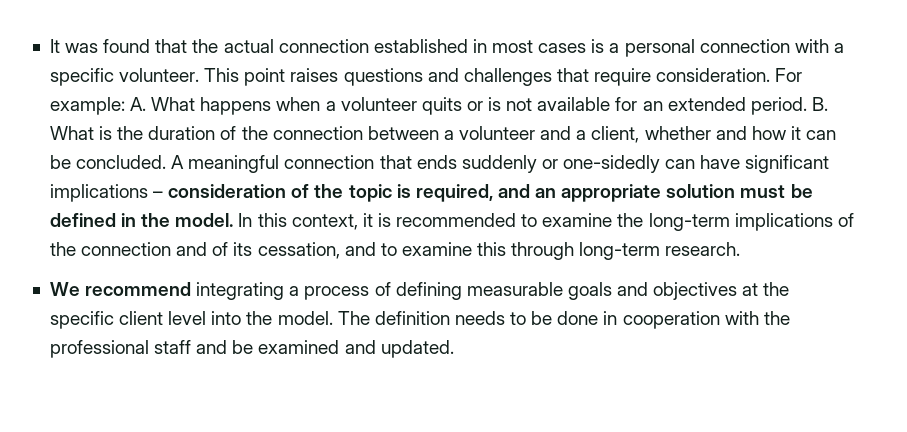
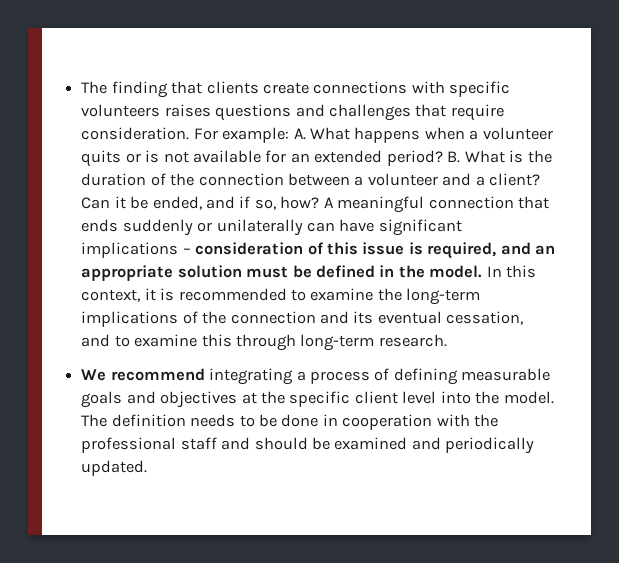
- It was found that the actual connection established in most cases is a personal connection with a specific volunteer. This point raises questions and challenges that require consideration.
+ The finding that clients create connections with specific volunteers raises questions and challenges that require consideration.
- For example: A. What happens when a volunteer quits or is not available for an extended period.
+ For example: A. What happens when a volunteer quits or is not available for an extended period?
- B. What is the duration of the connection between a volunteer and a client, whether and how it can be concluded.
+ B. What is the duration of the connection between a volunteer and a client? Can it be ended, and if so, how?
- A meaningful connection that ends suddenly or one-sidedly can have significant implications – consideration of the topic is required, and an appropriate solution must be defined in the model.
+ A meaningful connection that ends suddenly or unilaterally can have significant implications – consideration of this issue is required, and an appropriate solution must be defined in the model.
- In this context, it is recommended to examine the long-term implications of the connection and of its cessation, and to examine this through long-term research.
+ In this context, it is recommended to examine the long-term implications of the connection and its eventual cessation, and to examine this through long-term research.
- The definition needs to be done in cooperation with the professional staff and be examined and updated.
+ The definition needs to be done in cooperation with the professional staff and should be examined and periodically updated.

